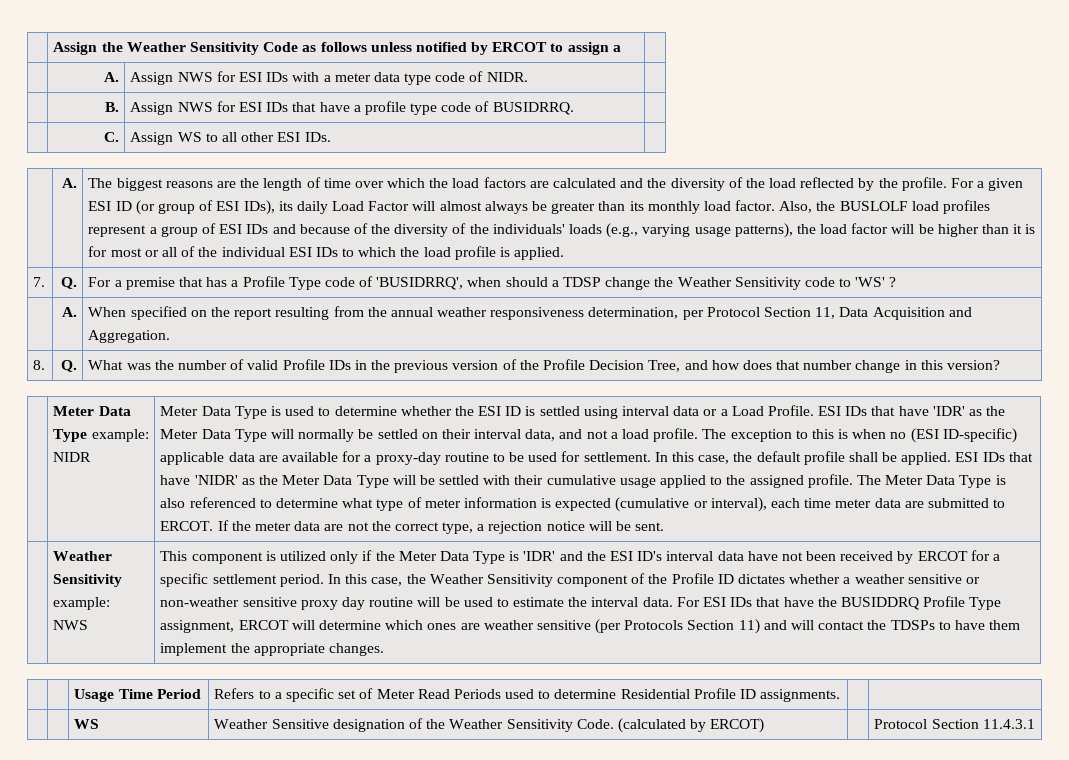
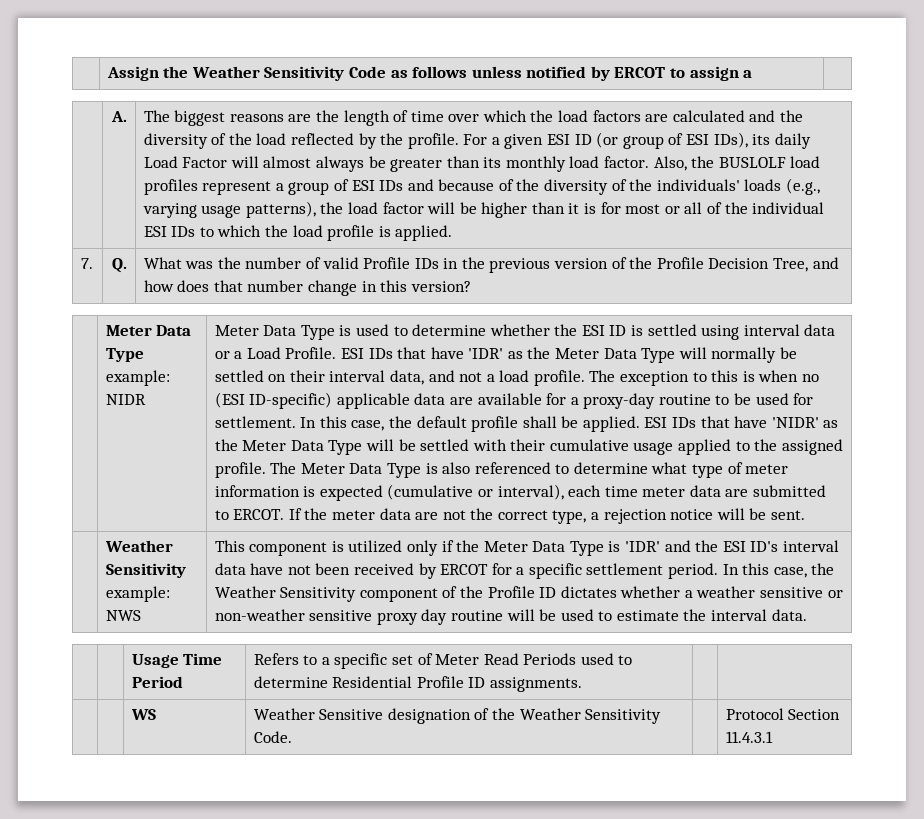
- | A. | Assign NWS for ESI IDs with a meter data type code of NIDR. |
- | B. | Assign NWS for ESI IDs that have a profile type code of BUSIDRRQ. |
- | C. | Assign WS to all other ESI IDs. |
- 7. | Q. | For a premise that has a Profile Type code of 'BUSIDRRQ', when should a TDSP change the Weather Sensitivity code to 'WS' ?
- | A. | When specified on the report resulting from the annual weather responsiveness determination, per Protocol Section 11, Data Acquisition and Aggregation.
- 8. | Q. | What was the number of valid Profile IDs in the previous version of the Profile Decision Tree, and how does that number change in this version?
+ 7. | Q. | What was the number of valid Profile IDs in the previous version of the Profile Decision Tree, and how does that number change in this version?
- For ESI IDs that have the BUSIDDRQ Profile Type assignment, ERCOT will determine which ones are weather sensitive (per Protocols Section 11) and will contact the TDSPs to have them implement the appropriate changes.
- | | WS | Weather Sensitive designation of the Weather Sensitivity Code. (calculated by ERCOT) | | Protocol Section 11.4.3.1
+ | | WS | Weather Sensitive designation of the Weather Sensitivity Code. | | Protocol Section 11.4.3.1

